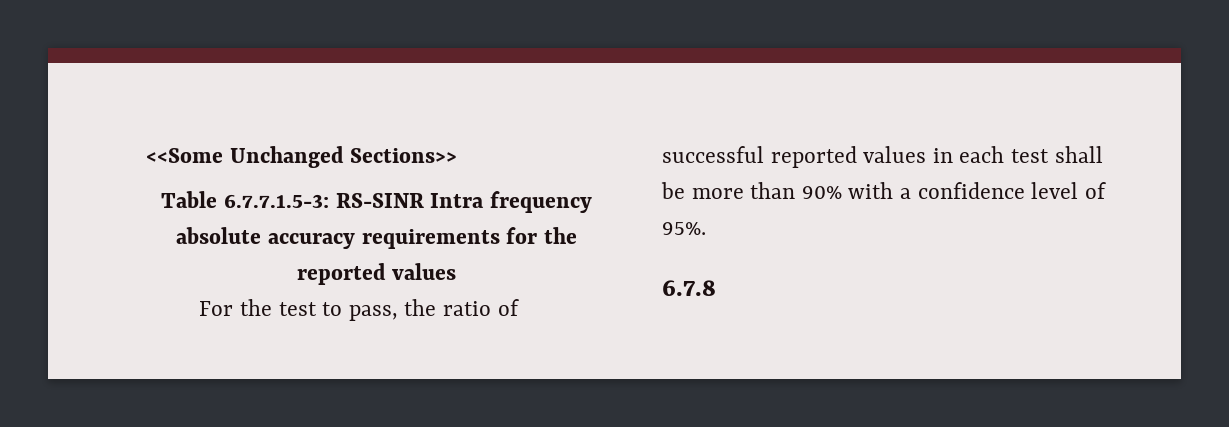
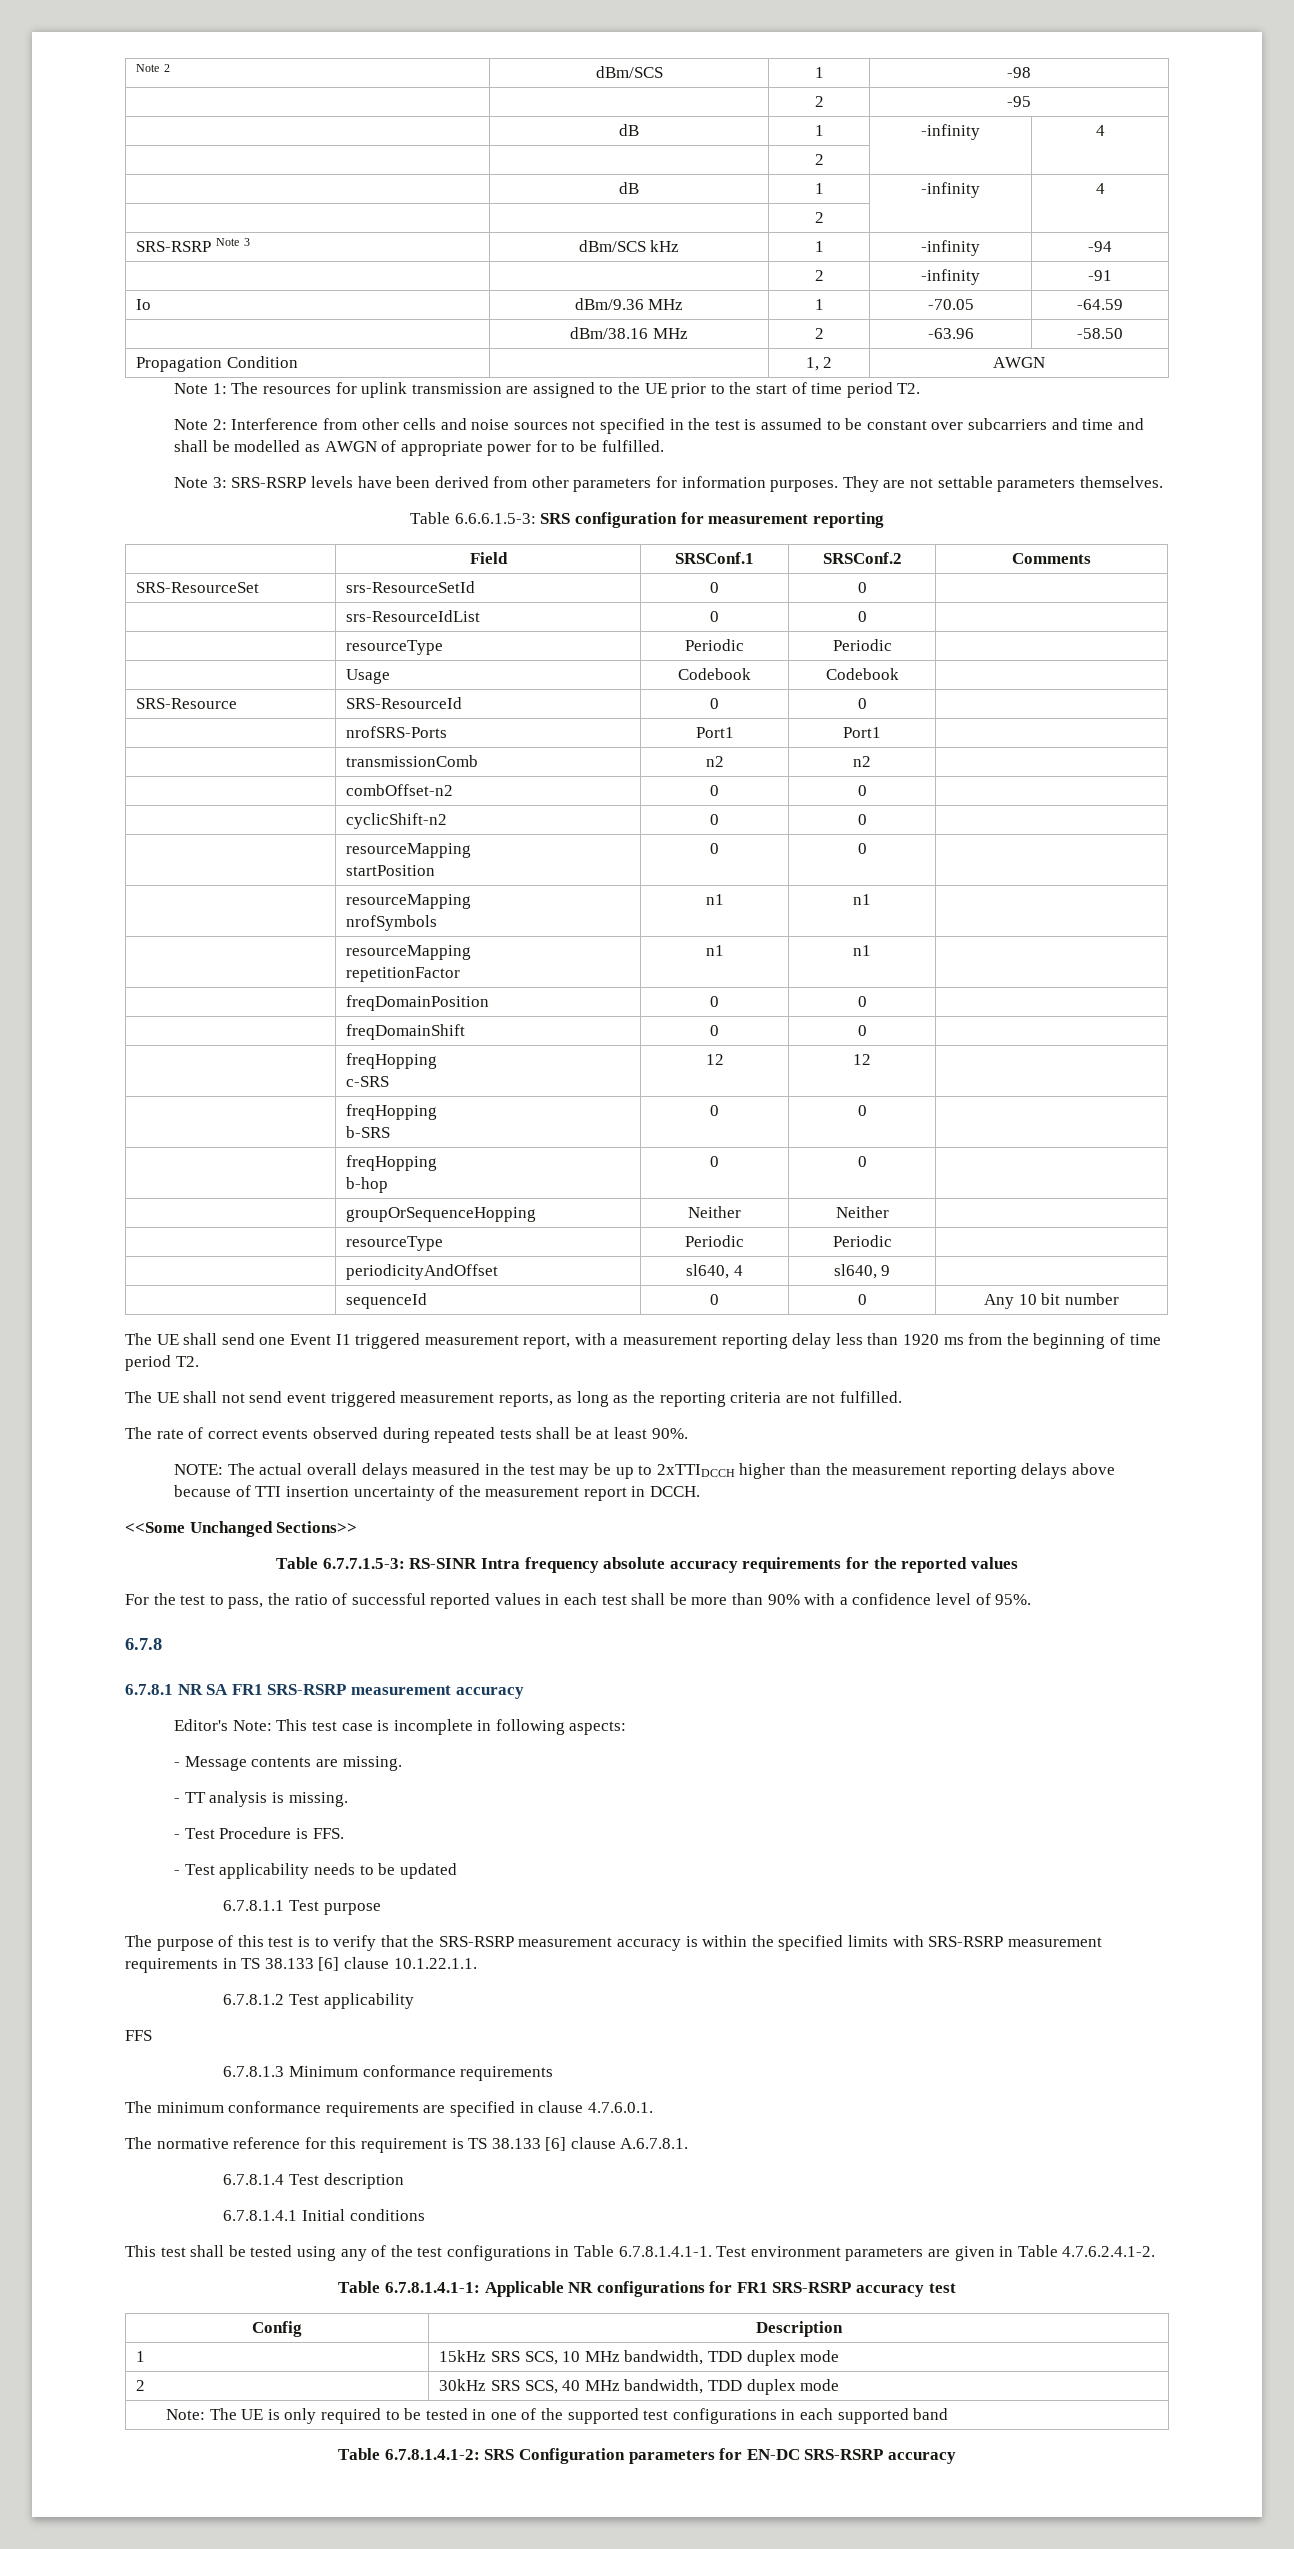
+ Note 2 | dBm/SCS | 1 | -98
+ | | 2 | -95
+ | dB | 1 | -infinity | 4
+ | | 2 | |
+ | dB | 1 | -infinity | 4
+ | | 2 | |
+ SRS-RSRP Note 3 | dBm/SCS kHz | 1 | -infinity | -94
+ | | 2 | -infinity | -91
+ Io | dBm/9.36 MHz | 1 | -70.05 | -64.59
+ | dBm/38.16 MHz | 2 | -63.96 | -58.50
+ Propagation Condition | | 1, 2 | AWGN
+ Note 1: The resources for uplink transmission are assigned to the UE prior to the start of time period T2.
+ Note 2: Interference from other cells and noise sources not specified in the test is assumed to be constant over subcarriers and time and shall be modelled as AWGN of appropriate power for to be fulfilled.
+ Note 3: SRS-RSRP levels have been derived from other parameters for information purposes. They are not settable parameters themselves.
+ Table 6.6.6.1.5-3: SRS configuration for measurement reporting
+ | Field | SRSConf.1 | SRSConf.2 | Comments
+ SRS-ResourceSet | srs-ResourceSetId | 0 | 0 |
+ | srs-ResourceIdList | 0 | 0 |
+ | resourceType | Periodic | Periodic |
+ | Usage | Codebook | Codebook |
+ SRS-Resource | SRS-ResourceId | 0 | 0 |
+ | nrofSRS-Ports | Port1 | Port1 |
+ | transmissionComb | n2 | n2 |
+ | combOffset-n2 | 0 | 0 |
+ | cyclicShift-n2 | 0 | 0 |
+ | resourceMapping
+ startPosition | 0 | 0 |
+ | resourceMapping
+ nrofSymbols | n1 | n1 |
+ | resourceMapping
+ repetitionFactor | n1 | n1 |
+ | freqDomainPosition | 0 | 0 |
+ | freqDomainShift | 0 | 0 |
+ | freqHopping
+ c-SRS | 12 | 12 |
+ | freqHopping
+ b-SRS | 0 | 0 |
+ | freqHopping
+ b-hop | 0 | 0 |
+ | groupOrSequenceHopping | Neither | Neither |
+ | resourceType | Periodic | Periodic |
+ | periodicityAndOffset | sl640, 4 | sl640, 9 |
+ | sequenceId | 0 | 0 | Any 10 bit number
+ The UE shall send one Event I1 triggered measurement report, with a measurement reporting delay less than 1920 ms from the beginning of time period T2.
+ The UE shall not send event triggered measurement reports, as long as the reporting criteria are not fulfilled.
+ The rate of correct events observed during repeated tests shall be at least 90%.
+ NOTE: The actual overall delays measured in the test may be up to 2xTTIDCCH higher than the measurement reporting delays above because of TTI insertion uncertainty of the measurement report in DCCH.
+ 6.7.8.1 NR SA FR1 SRS-RSRP measurement accuracy
+ Editor's Note: This test case is incomplete in following aspects:
+ - Message contents are missing.
+ - TT analysis is missing.
+ - Test Procedure is FFS.
+ - Test applicability needs to be updated
+ 6.7.8.1.1 Test purpose
+ The purpose of this test is to verify that the SRS-RSRP measurement accuracy is within the specified limits with SRS-RSRP measurement requirements in TS 38.133 [6] clause 10.1.22.1.1.
+ 6.7.8.1.2 Test applicability
+ FFS
+ 6.7.8.1.3 Minimum conformance requirements
+ The minimum conformance requirements are specified in clause 4.7.6.0.1.
+ The normative reference for this requirement is TS 38.133 [6] clause A.6.7.8.1.
+ 6.7.8.1.4 Test description
+ 6.7.8.1.4.1 Initial conditions
+ This test shall be tested using any of the test configurations in Table 6.7.8.1.4.1-1. Test environment parameters are given in Table 4.7.6.2.4.1-2.
+ Table 6.7.8.1.4.1-1: Applicable NR configurations for FR1 SRS-RSRP accuracy test
+ Config | Description
+ 1 | 15kHz SRS SCS, 10 MHz bandwidth, TDD duplex mode
+ 2 | 30kHz SRS SCS, 40 MHz bandwidth, TDD duplex mode
+ Note: The UE is only required to be tested in one of the supported test configurations in each supported band
+ Table 6.7.8.1.4.1-2: SRS Configuration parameters for EN-DC SRS-RSRP accuracy

